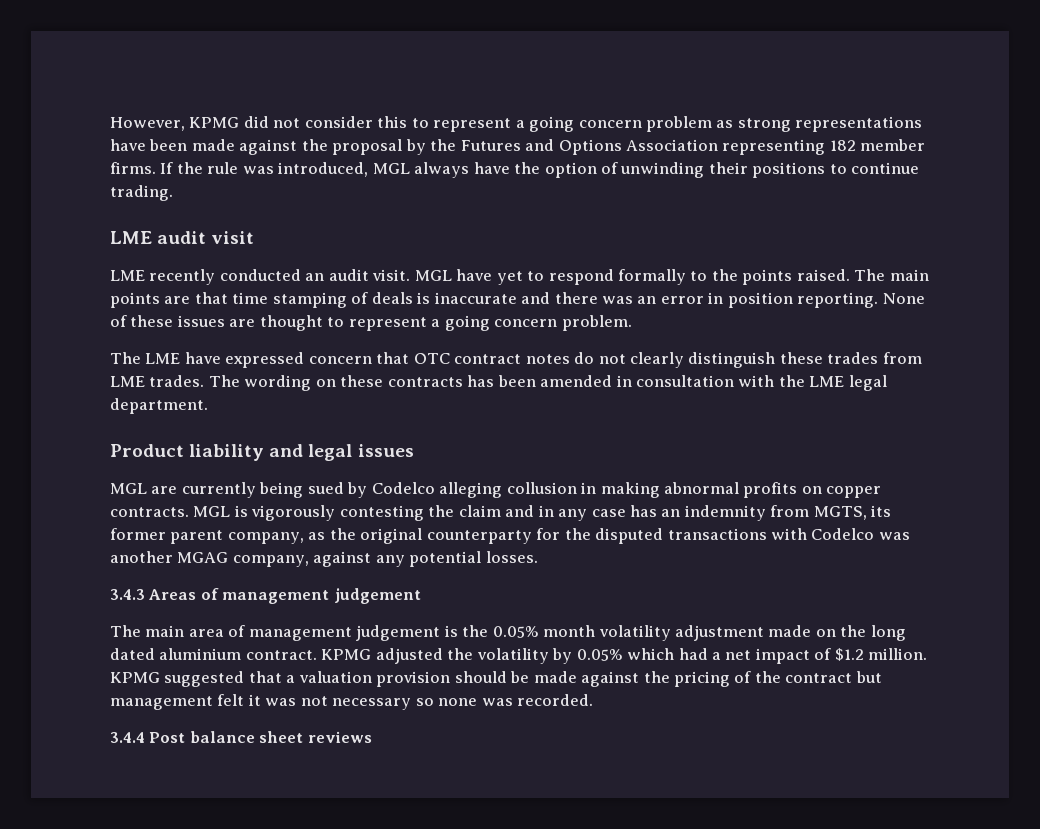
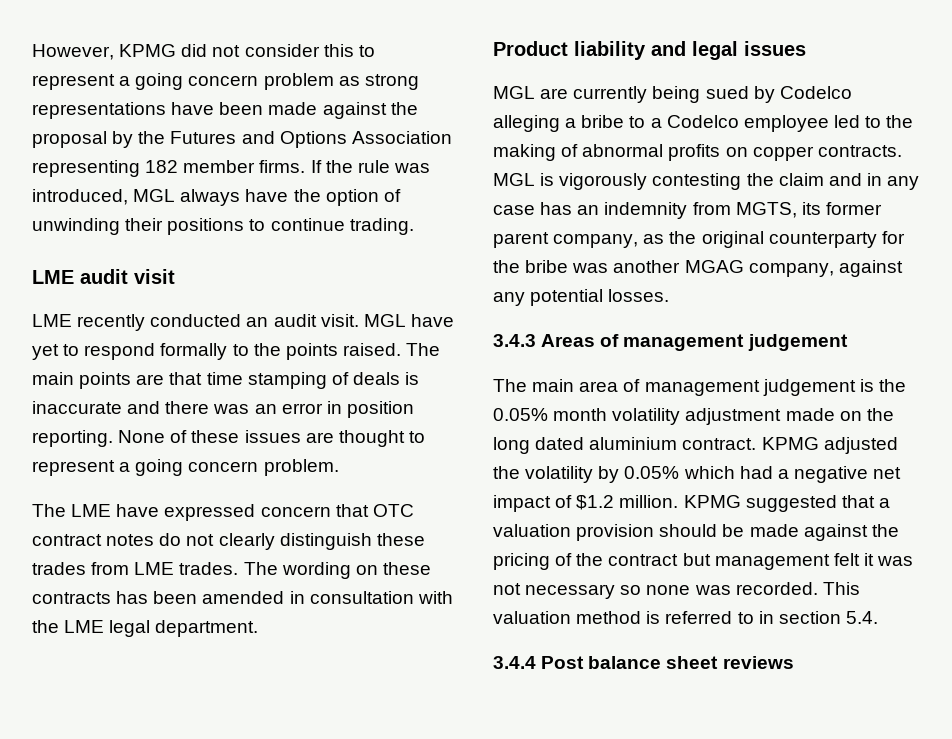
- MGL are currently being sued by Codelco alleging collusion in making abnormal profits on copper contracts.
+ MGL are currently being sued by Codelco alleging a bribe to a Codelco employee led to the making of abnormal profits on copper contracts.
- MGL is vigorously contesting the claim and in any case has an indemnity from MGTS, its former parent company, as the original counterparty for the disputed transactions with Codelco was another MGAG company, against any potential losses.
+ MGL is vigorously contesting the claim and in any case has an indemnity from MGTS, its former parent company, as the original counterparty for the bribe was another MGAG company, against any potential losses.
- KPMG adjusted the volatility by 0.05% which had a net impact of $1.2 million.
+ KPMG adjusted the volatility by 0.05% which had a negative net impact of $1.2 million.
+ This valuation method is referred to in section 5.4.

